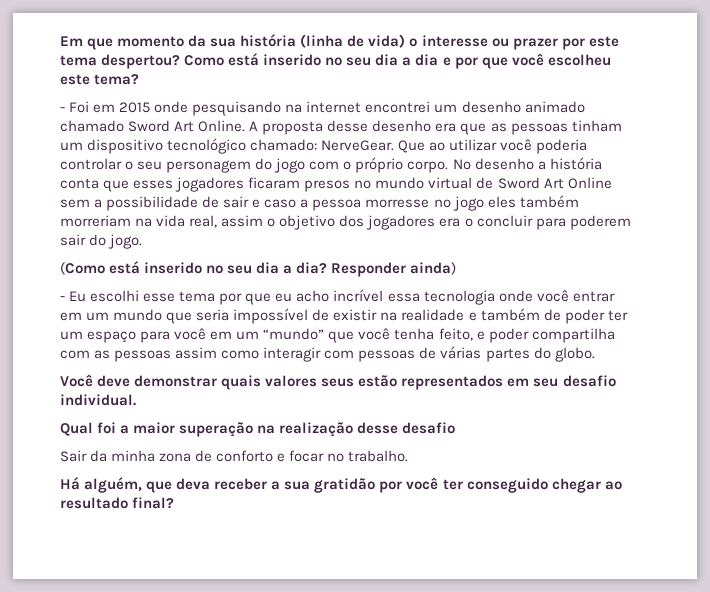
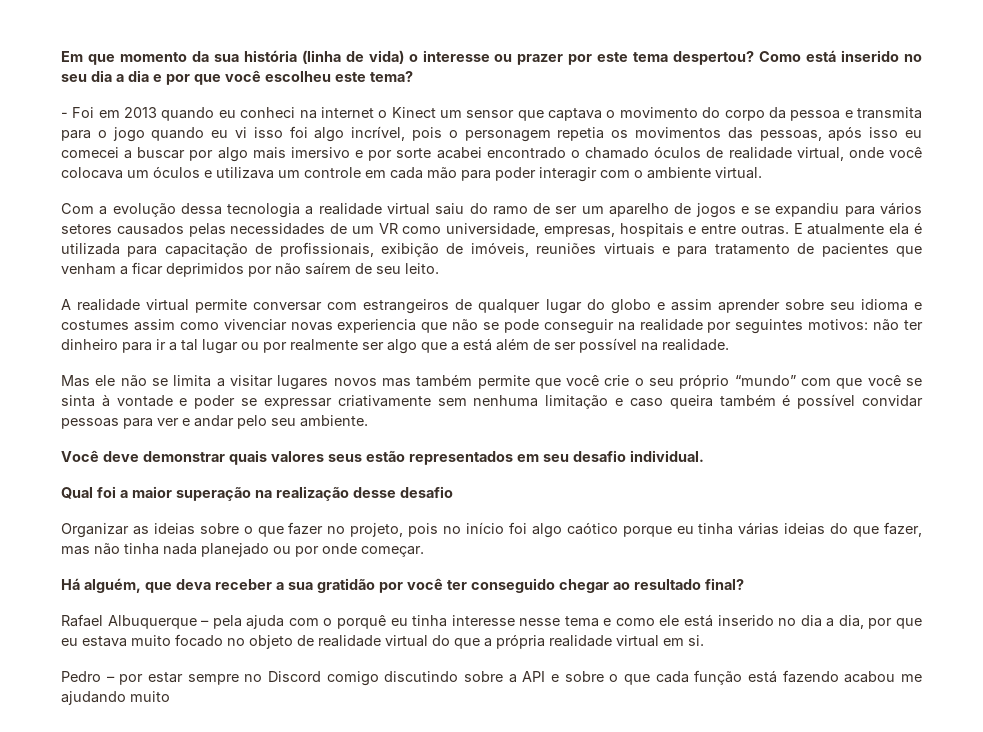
- - Foi em 2015 onde pesquisando na internet encontrei um desenho animado chamado Sword Art Online. A proposta desse desenho era que as pessoas tinham um dispositivo tecnológico chamado: NerveGear. Que ao utilizar você poderia controlar o seu personagem do jogo com o próprio corpo. No desenho a história conta que esses jogadores ficaram presos no mundo virtual de Sword Art Online sem a possibilidade de sair e caso a pessoa morresse no jogo eles também morreriam na vida real, assim o objetivo dos jogadores era o concluir para poderem sair do jogo.
- (Como está inserido no seu dia a dia? Responder ainda)
- - Eu escolhi esse tema por que eu acho incrível essa tecnologia onde você entrar em um mundo que seria impossível de existir na realidade e também de poder ter um espaço para você em um “mundo” que você tenha feito, e poder compartilha com as pessoas assim como interagir com pessoas de várias partes do globo.
+ - Foi em 2013 quando eu conheci na internet o Kinect um sensor que captava o movimento do corpo da pessoa e transmita para o jogo quando eu vi isso foi algo incrível, pois o personagem repetia os movimentos das pessoas, após isso eu comecei a buscar por algo mais imersivo e por sorte acabei encontrado o chamado óculos de realidade virtual, onde você colocava um óculos e utilizava um controle em cada mão para poder interagir com o ambiente virtual.
+ Com a evolução dessa tecnologia a realidade virtual saiu do ramo de ser um aparelho de jogos e se expandiu para vários setores causados pelas necessidades de um VR como universidade, empresas, hospitais e entre outras. E atualmente ela é utilizada para capacitação de profissionais, exibição de imóveis, reuniões virtuais e para tratamento de pacientes que venham a ficar deprimidos por não saírem de seu leito.
+ A realidade virtual permite conversar com estrangeiros de qualquer lugar do globo e assim aprender sobre seu idioma e costumes assim como vivenciar novas experiencia que não se pode conseguir na realidade por seguintes motivos: não ter dinheiro para ir a tal lugar ou por realmente ser algo que a está além de ser possível na realidade.
+ Mas ele não se limita a visitar lugares novos mas também permite que você crie o seu próprio “mundo” com que você se sinta à vontade e poder se expressar criativamente sem nenhuma limitação e caso queira também é possível convidar pessoas para ver e andar pelo seu ambiente.
- Sair da minha zona de conforto e focar no trabalho.
+ Organizar as ideias sobre o que fazer no projeto, pois no início foi algo caótico porque eu tinha várias ideias do que fazer, mas não tinha nada planejado ou por onde começar.
+ Rafael Albuquerque – pela ajuda com o porquê eu tinha interesse nesse tema e como ele está inserido no dia a dia, por que eu estava muito focado no objeto de realidade virtual do que a própria realidade virtual em si.
+ Pedro – por estar sempre no Discord comigo discutindo sobre a API e sobre o que cada função está fazendo acabou me ajudando muito

